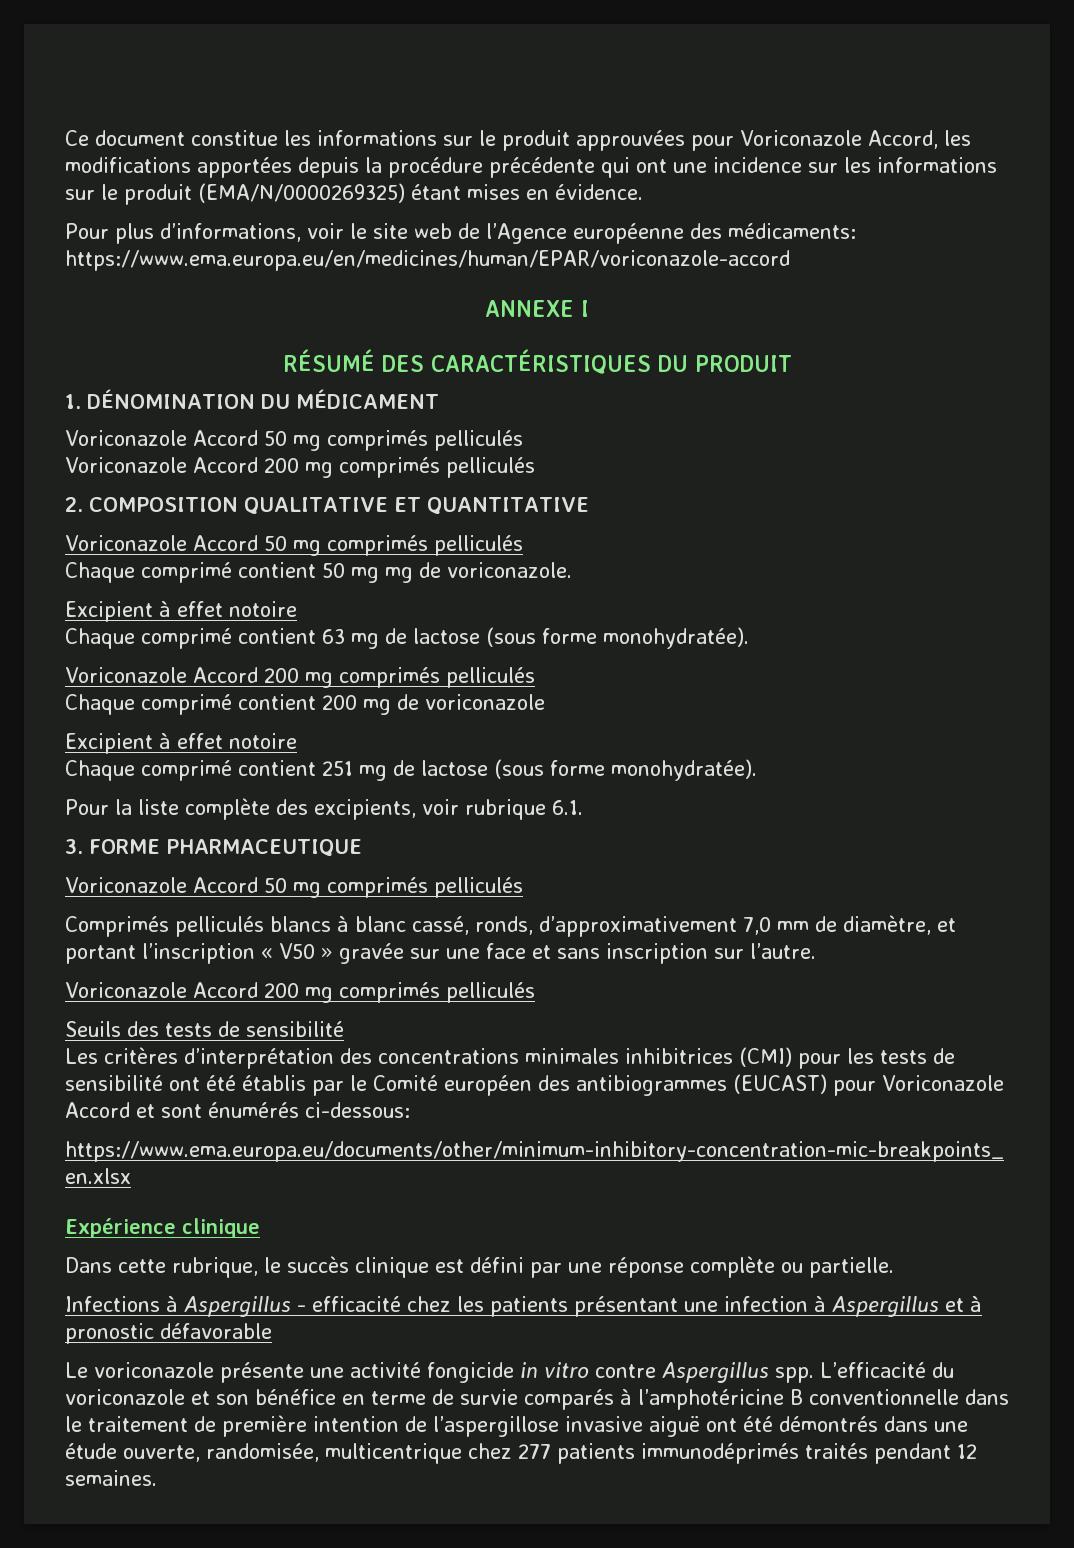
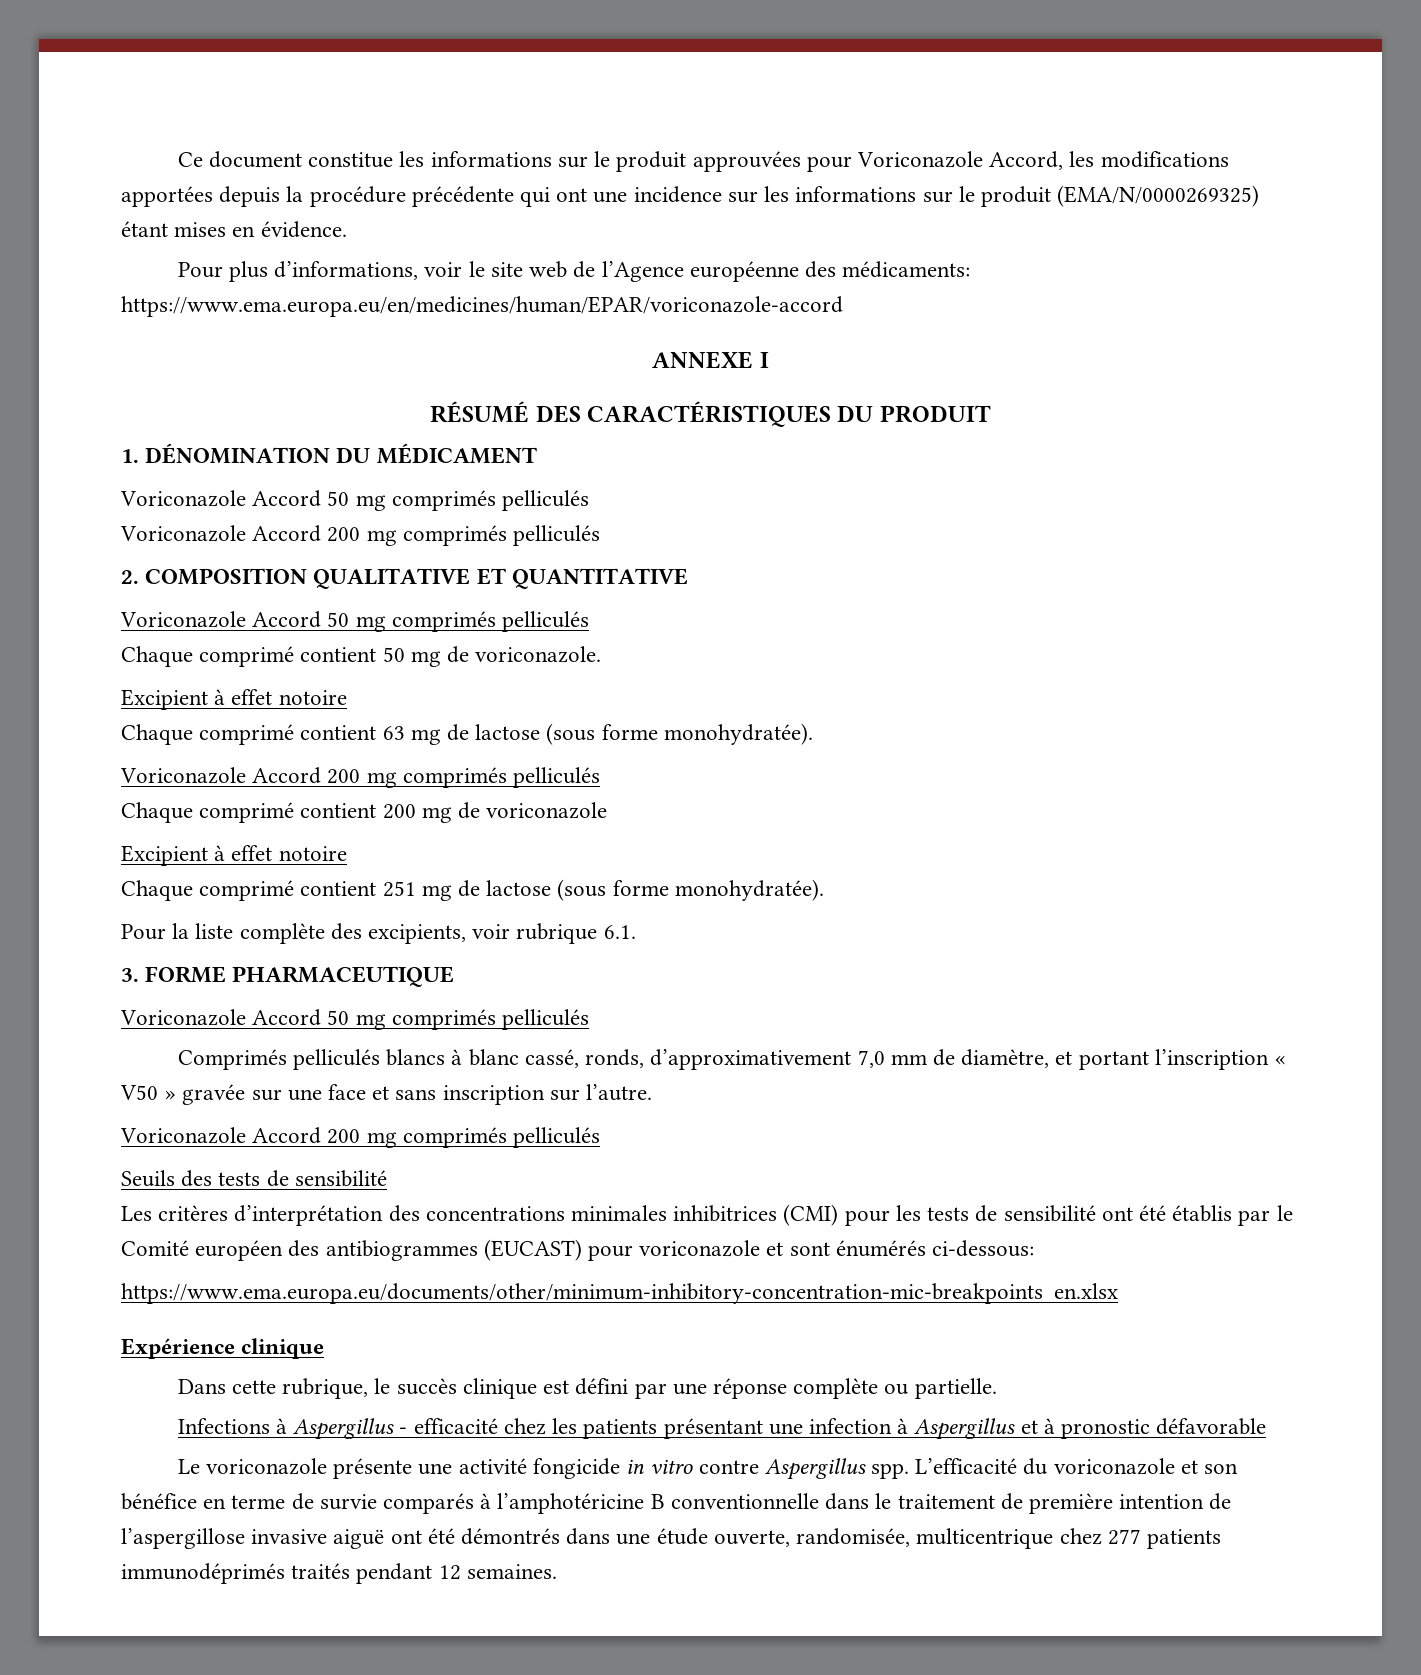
- Chaque comprimé contient 50 mg mg de voriconazole.
+ Chaque comprimé contient 50 mg de voriconazole.
- Les critères d’interprétation des concentrations minimales inhibitrices (CMI) pour les tests de sensibilité ont été établis par le Comité européen des antibiogrammes (EUCAST) pour Voriconazole Accord et sont énumérés ci-dessous:
+ Les critères d’interprétation des concentrations minimales inhibitrices (CMI) pour les tests de sensibilité ont été établis par le Comité européen des antibiogrammes (EUCAST) pour voriconazole et sont énumérés ci-dessous:

